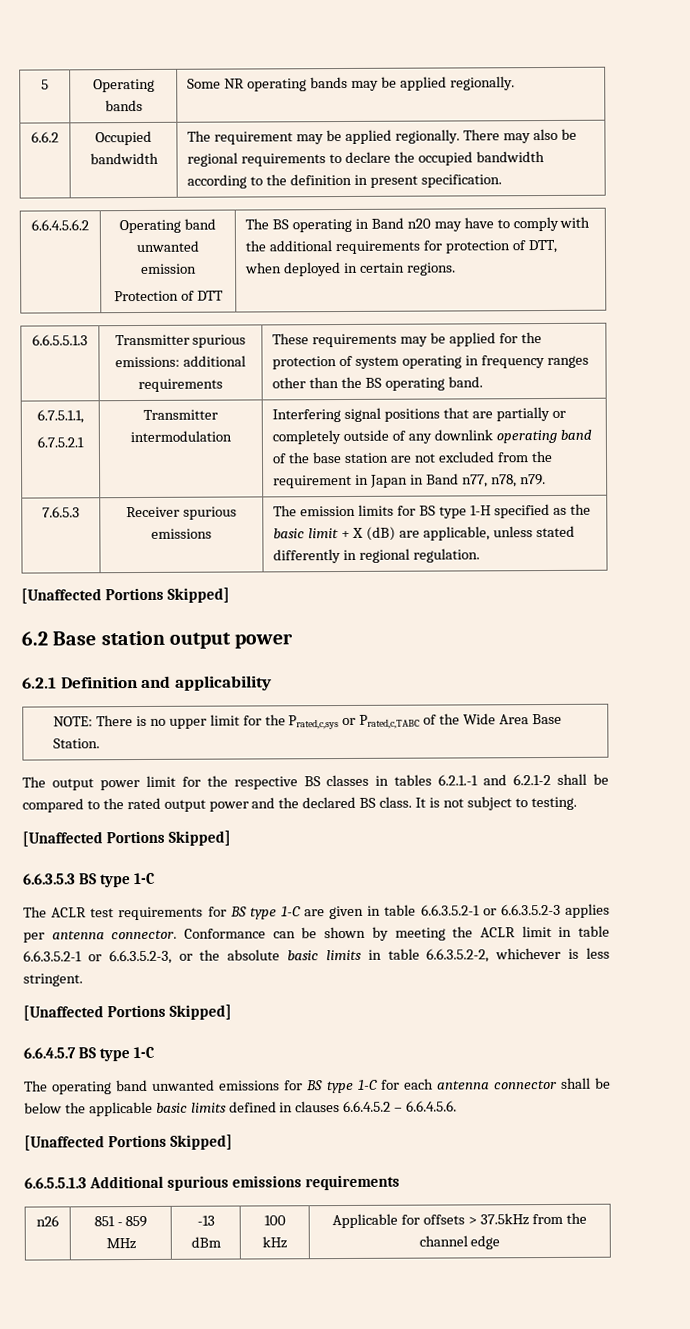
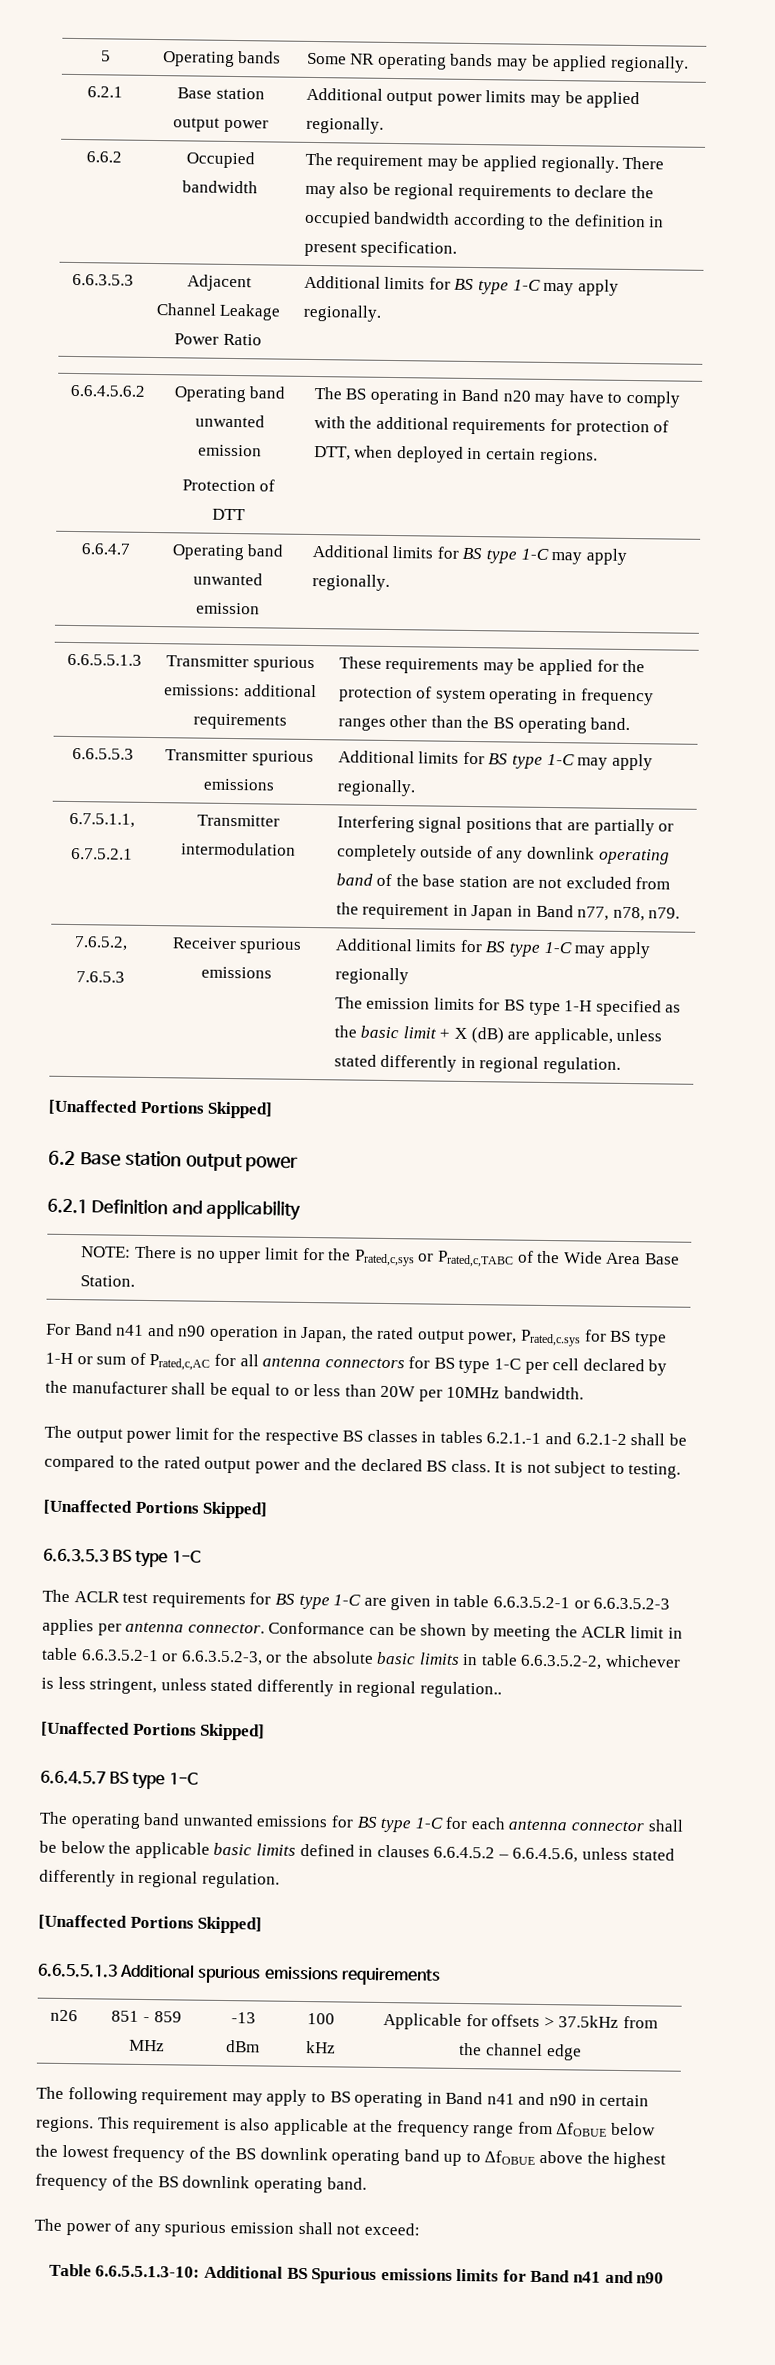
+ 6.2.1 | Base station output power | Additional output power limits may be applied regionally.
+ 6.6.3.5.3 | Adjacent Channel Leakage Power Ratio | Additional limits for BS type 1-C may apply regionally.
+ 6.6.4.7 | Operating band unwanted emission | Additional limits for BS type 1-C may apply regionally.
+ 6.6.5.5.3 | Transmitter spurious emissions | Additional limits for BS type 1-C may apply regionally.
- 7.6.5.3 | Receiver spurious emissions | The emission limits for BS type 1-H specified as the basic limit + X (dB) are applicable, unless stated differently in regional regulation.
+ 7.6.5.2,
+ 7.6.5.3 | Receiver spurious emissions | Additional limits for BS type 1-C may apply regionally
+ The emission limits for BS type 1-H specified as the basic limit + X (dB) are applicable, unless stated differently in regional regulation.
+ For Band n41 and n90 operation in Japan, the rated output power, Prated,c.sys for BS type 1-H or sum of Prated,c,AC for all antenna connectors for BS type 1-C per cell declared by the manufacturer shall be equal to or less than 20W per 10MHz bandwidth.
- Conformance can be shown by meeting the ACLR limit in table 6.6.3.5.2-1 or 6.6.3.5.2-3, or the absolute basic limits in table 6.6.3.5.2-2, whichever is less stringent.
+ Conformance can be shown by meeting the ACLR limit in table 6.6.3.5.2-1 or 6.6.3.5.2-3, or the absolute basic limits in table 6.6.3.5.2-2, whichever is less stringent, unless stated differently in regional regulation..
- The operating band unwanted emissions for BS type 1-C for each antenna connector shall be below the applicable basic limits defined in clauses 6.6.4.5.2 – 6.6.4.5.6.
+ The operating band unwanted emissions for BS type 1-C for each antenna connector shall be below the applicable basic limits defined in clauses 6.6.4.5.2 – 6.6.4.5.6, unless stated differently in regional regulation.
+ The following requirement may apply to BS operating in Band n41 and n90 in certain regions. This requirement is also applicable at the frequency range from ΔfOBUE below the lowest frequency of the BS downlink operating band up to ΔfOBUE above the highest frequency of the BS downlink operating band.
+ The power of any spurious emission shall not exceed:
+ Table 6.6.5.5.1.3-10: Additional BS Spurious emissions limits for Band n41 and n90

